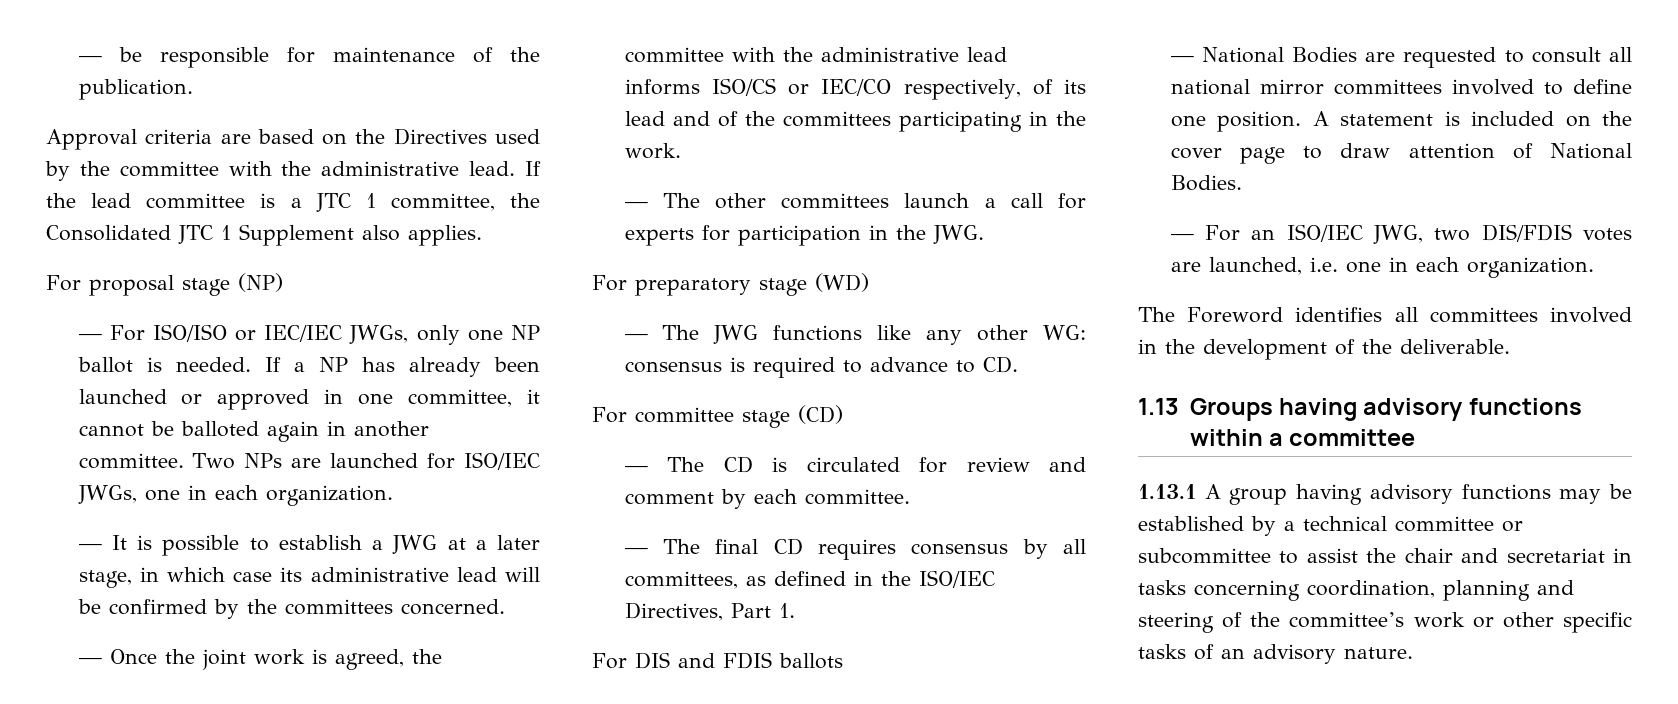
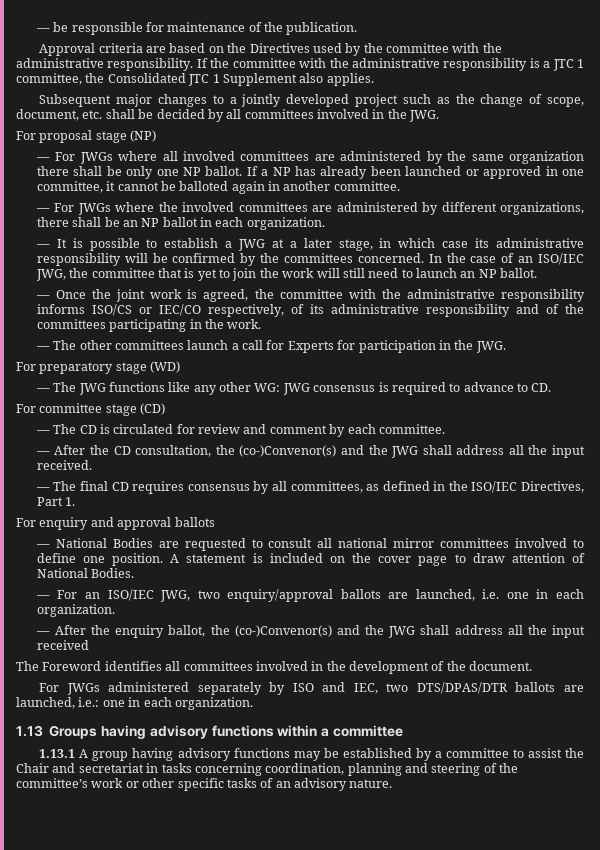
- Approval criteria are based on the Directives used by the committee with the administrative lead.
+ Approval criteria are based on the Directives used by the committee with the administrative responsibility.
- If the lead committee is a JTC 1 committee, the Consolidated JTC 1 Supplement also applies.
+ If the committee with the administrative responsibility is a JTC 1 committee, the Consolidated JTC 1 Supplement also applies.
+ Subsequent major changes to a jointly developed project such as the change of scope, document, etc. shall be decided by all committees involved in the JWG.
- — For ISO/ISO or IEC/IEC JWGs, only one NP ballot is needed.
+ — For JWGs where all involved committees are administered by the same organization there shall be only one NP ballot.
- If a NP has already been launched or approved in one committee, it cannot be balloted again in another committee. Two NPs are launched for ISO/IEC JWGs, one in each organization.
+ If a NP has already been launched or approved in one committee, it cannot be balloted again in another committee.
+ — For JWGs where the involved committees are administered by different organizations, there shall be an NP ballot in each organization.
- — It is possible to establish a JWG at a later stage, in which case its administrative lead will be confirmed by the committees concerned.
+ — It is possible to establish a JWG at a later stage, in which case its administrative responsibility will be confirmed by the committees concerned. In the case of an ISO/IEC JWG, the committee that is yet to join the work will still need to launch an NP ballot.
- — Once the joint work is agreed, the committee with the administrative lead informs ISO/CS or IEC/CO respectively, of its lead and of the committees participating in the work.
+ — Once the joint work is agreed, the committee with the administrative responsibility informs ISO/CS or IEC/CO respectively, of its administrative responsibility and of the committees participating in the work.
- — The other committees launch a call for experts for participation in the JWG.
+ — The other committees launch a call for Experts for participation in the JWG.
- — The JWG functions like any other WG: consensus is required to advance to CD.
+ — The JWG functions like any other WG: JWG consensus is required to advance to CD.
+ — After the CD consultation, the (co-)Convenor(s) and the JWG shall address all the input received.
- For DIS and FDIS ballots
+ For enquiry and approval ballots
- — For an ISO/IEC JWG, two DIS/FDIS votes are launched, i.e. one in each organization.
+ — For an ISO/IEC JWG, two enquiry/approval ballots are launched, i.e. one in each organization.
+ — After the enquiry ballot, the (co-)Convenor(s) and the JWG shall address all the input received
- The Foreword identifies all committees involved in the development of the deliverable.
+ The Foreword identifies all committees involved in the development of the document.
+ For JWGs administered separately by ISO and IEC, two DTS/DPAS/DTR ballots are launched, i.e.: one in each organization.
- 1.13.1 A group having advisory functions may be established by a technical committee or subcommittee to assist the chair and secretariat in tasks concerning coordination, planning and steering of the committee’s work or other specific tasks of an advisory nature.
+ 1.13.1 A group having advisory functions may be established by a committee to assist the Chair and secretariat in tasks concerning coordination, planning and steering of the committee’s work or other specific tasks of an advisory nature.

